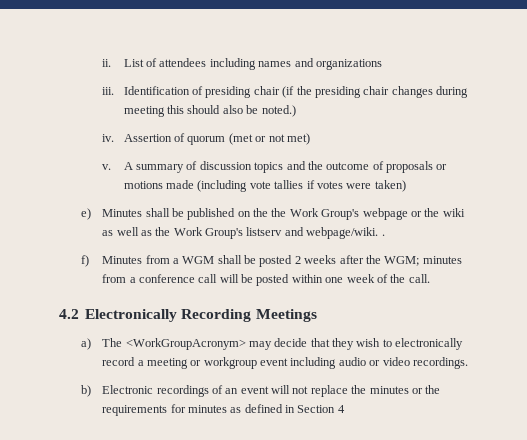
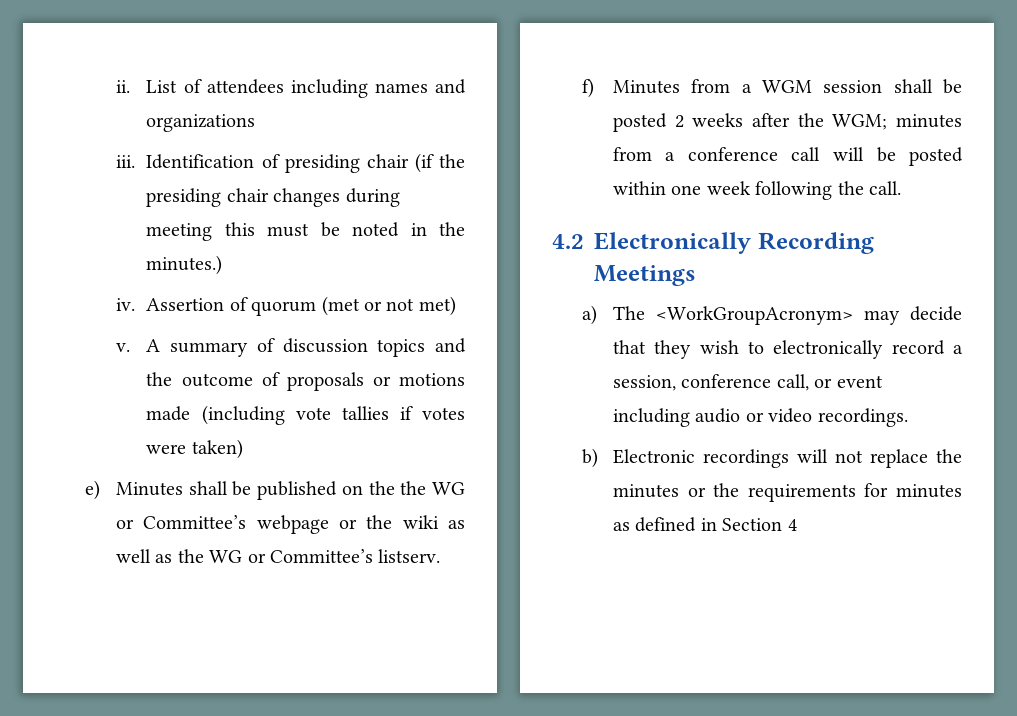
- Identification of presiding chair (if the presiding chair changes during meeting this should also be noted.)
+ Identification of presiding chair (if the presiding chair changes during meeting this must be noted in the minutes.)
- e) Minutes shall be published on the the Work Group's webpage or the wiki as well as the Work Group's listserv and webpage/wiki. .
+ e) Minutes shall be published on the the WG or Committee’s webpage or the wiki as well as the WG or Committee’s listserv.
- f) Minutes from a WGM shall be posted 2 weeks after the WGM; minutes from a conference call will be posted within one week of the call.
+ f) Minutes from a WGM session shall be posted 2 weeks after the WGM; minutes from a conference call will be posted within one week following the call.
- a) The <WorkGroupAcronym> may decide that they wish to electronically record a meeting or workgroup event including audio or video recordings.
+ a) The <WorkGroupAcronym> may decide that they wish to electronically record a session, conference call, or event including audio or video recordings.
- b) Electronic recordings of an event will not replace the minutes or the requirements for minutes as defined in Section 4
+ b) Electronic recordings will not replace the minutes or the requirements for minutes as defined in Section 4

